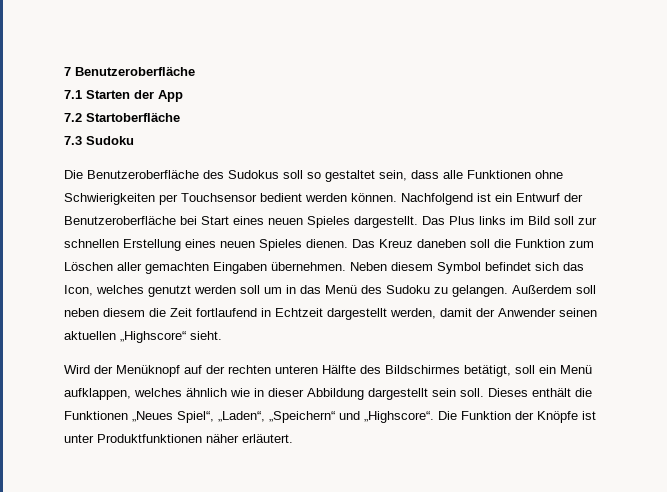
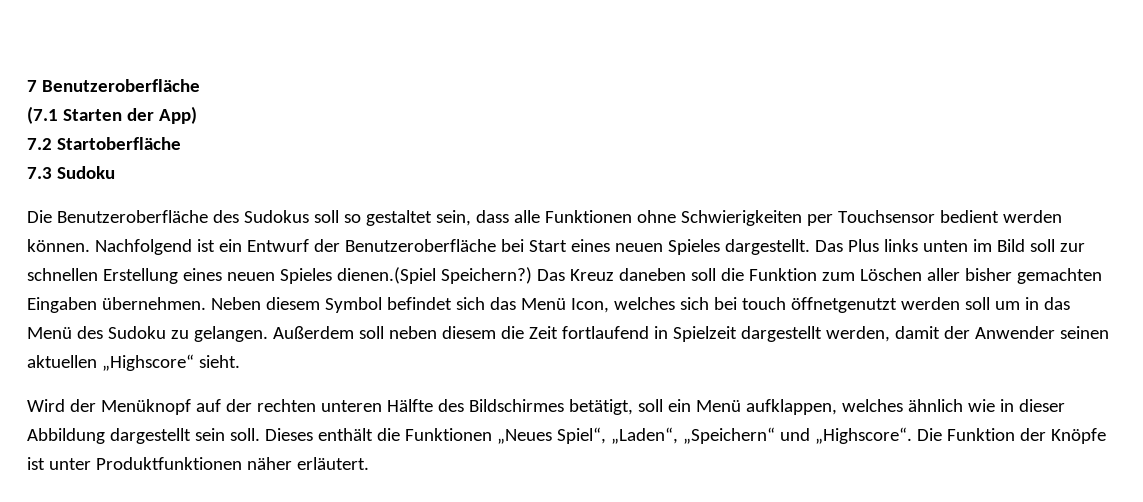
- 7.1 Starten der App
+ (7.1 Starten der App)
- Das Plus links im Bild soll zur schnellen Erstellung eines neuen Spieles dienen.
+ Das Plus links unten im Bild soll zur schnellen Erstellung eines neuen Spieles dienen.(Spiel Speichern?)
- Das Kreuz daneben soll die Funktion zum Löschen aller gemachten Eingaben übernehmen.
+ Das Kreuz daneben soll die Funktion zum Löschen aller bisher gemachten Eingaben übernehmen.
- Neben diesem Symbol befindet sich das Icon, welches genutzt werden soll um in das Menü des Sudoku zu gelangen.
+ Neben diesem Symbol befindet sich das Menü Icon, welches sich bei touch öffnetgenutzt werden soll um in das Menü des Sudoku zu gelangen.
- Außerdem soll neben diesem die Zeit fortlaufend in Echtzeit dargestellt werden, damit der Anwender seinen aktuellen „Highscore“ sieht.
+ Außerdem soll neben diesem die Zeit fortlaufend in Spielzeit dargestellt werden, damit der Anwender seinen aktuellen „Highscore“ sieht.

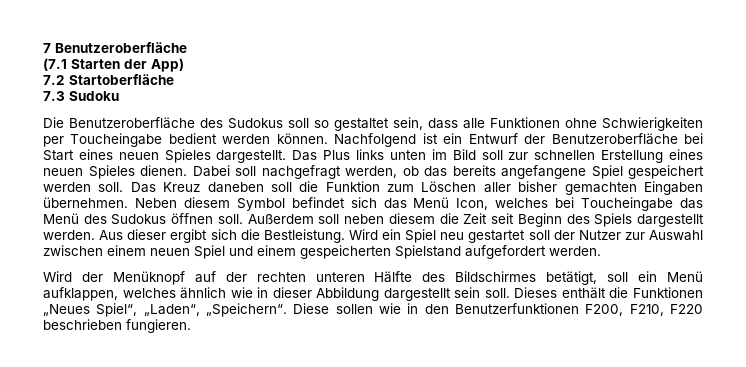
- Die Benutzeroberfläche des Sudokus soll so gestaltet sein, dass alle Funktionen ohne Schwierigkeiten per Touchsensor bedient werden können.
+ Die Benutzeroberfläche des Sudokus soll so gestaltet sein, dass alle Funktionen ohne Schwierigkeiten per Toucheingabe bedient werden können.
- Das Plus links unten im Bild soll zur schnellen Erstellung eines neuen Spieles dienen.(Spiel Speichern?)
+ Das Plus links unten im Bild soll zur schnellen Erstellung eines neuen Spieles dienen. Dabei soll nachgefragt werden, ob das bereits angefangene Spiel gespeichert werden soll.
- Neben diesem Symbol befindet sich das Menü Icon, welches sich bei touch öffnetgenutzt werden soll um in das Menü des Sudoku zu gelangen.
+ Neben diesem Symbol befindet sich das Menü Icon, welches bei Toucheingabe das Menü des Sudokus öffnen soll.
- Außerdem soll neben diesem die Zeit fortlaufend in Spielzeit dargestellt werden, damit der Anwender seinen aktuellen „Highscore“ sieht.
+ Außerdem soll neben diesem die Zeit seit Beginn des Spiels dargestellt werden. Aus dieser ergibt sich die Bestleistung. Wird ein Spiel neu gestartet soll der Nutzer zur Auswahl zwischen einem neuen Spiel und einem gespeicherten Spielstand aufgefordert werden.
- Dieses enthält die Funktionen „Neues Spiel“, „Laden“, „Speichern“ und „Highscore“. Die Funktion der Knöpfe ist unter Produktfunktionen näher erläutert.
+ Dieses enthält die Funktionen „Neues Spiel“, „Laden“, „Speichern“. Diese sollen wie in den Benutzerfunktionen F200, F210, F220 beschrieben fungieren.

